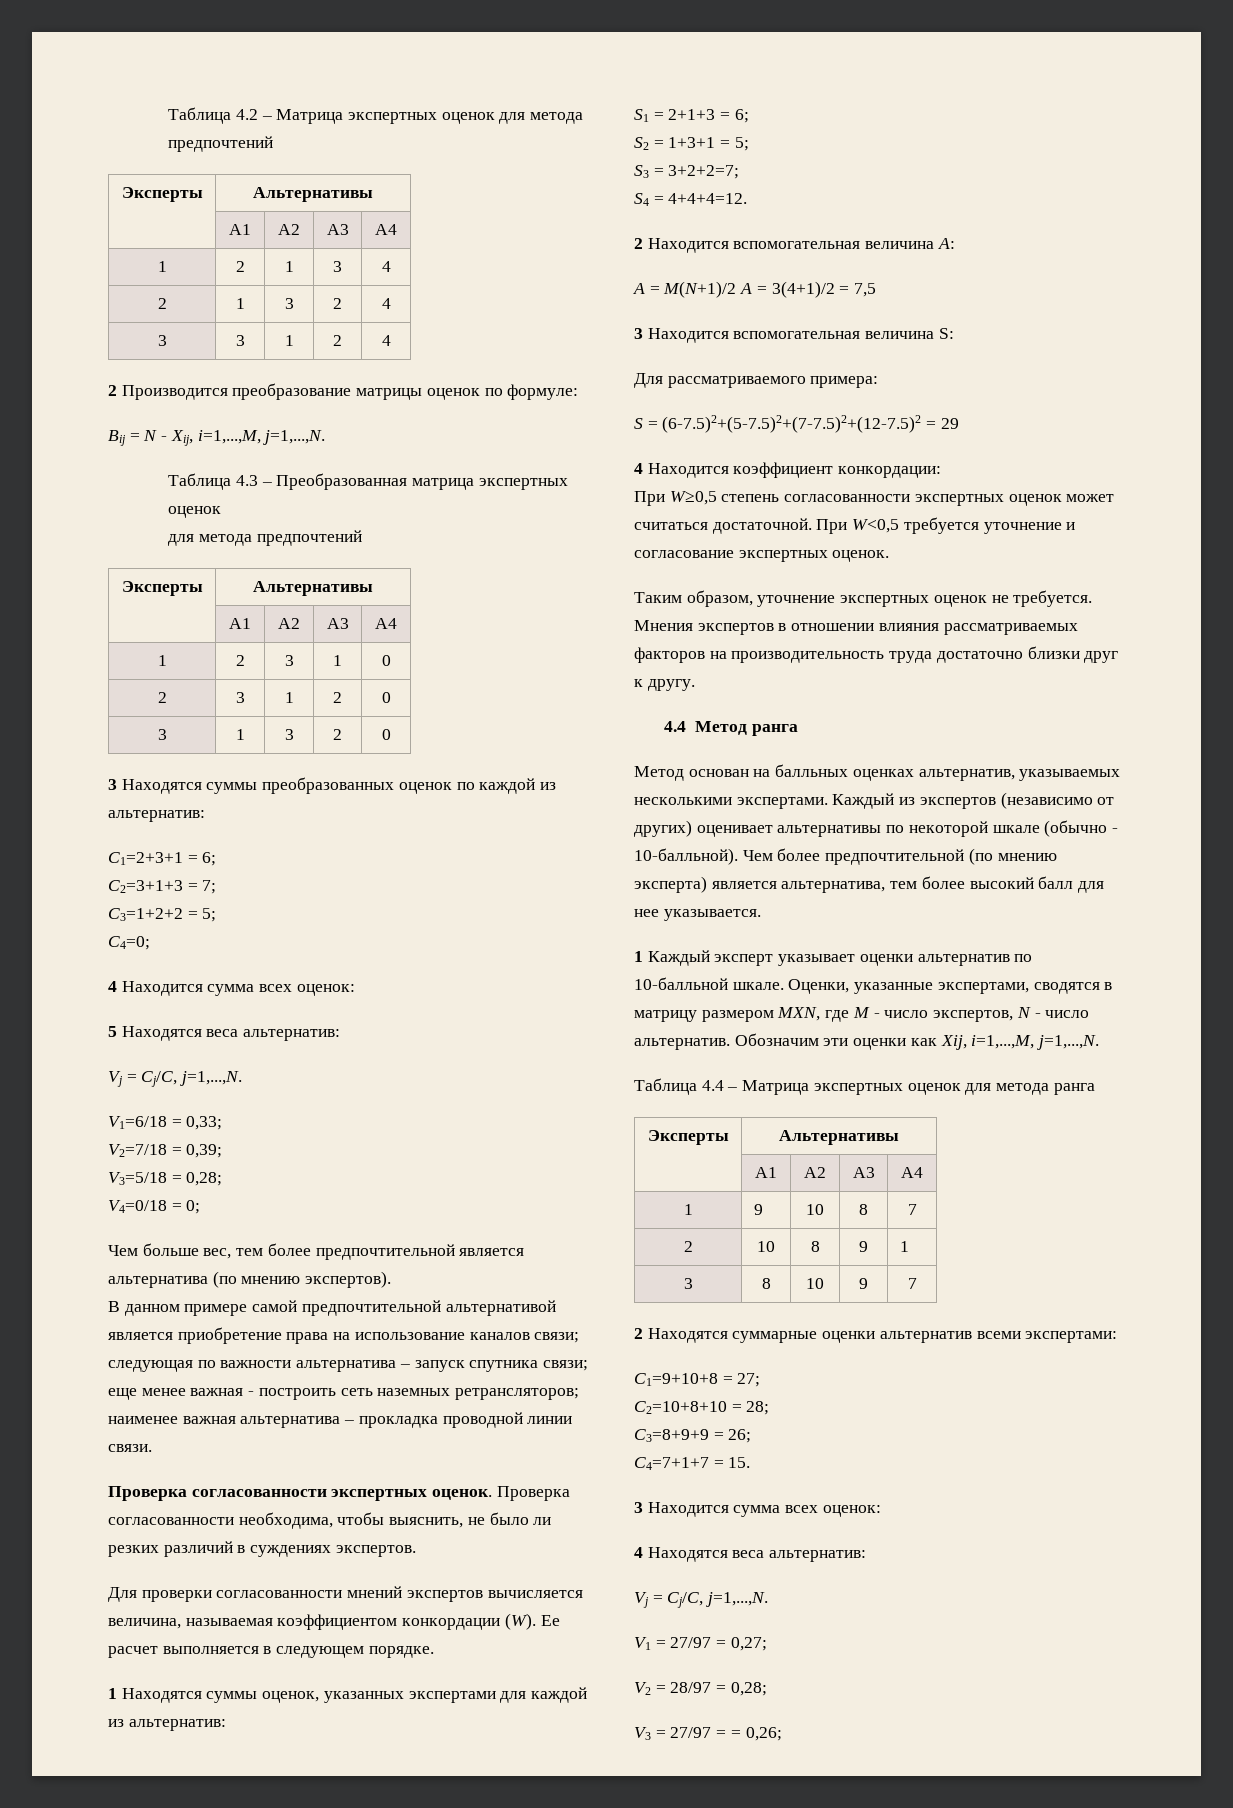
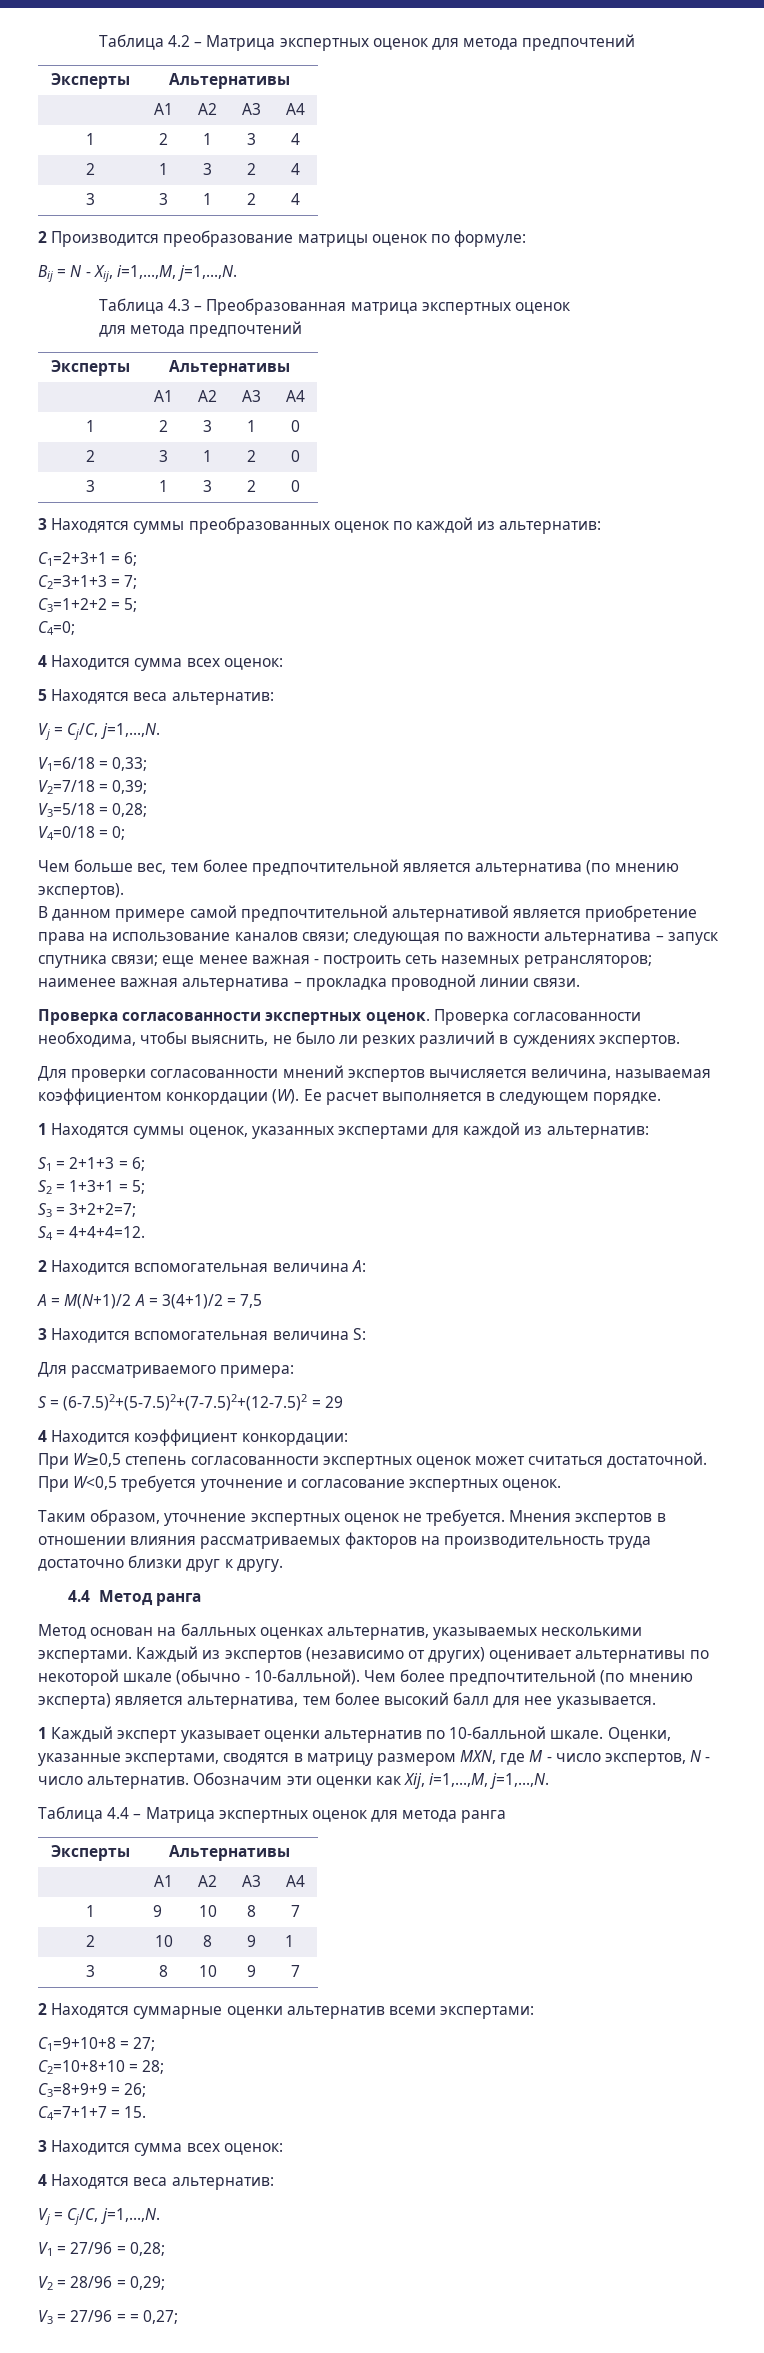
- V1 = 27/97 = 0,27;
+ V1 = 27/96 = 0,28;
- V2 = 28/97 = 0,28;
+ V2 = 28/96 = 0,29;
- V3 = 27/97 = = 0,26;
+ V3 = 27/96 = = 0,27;

